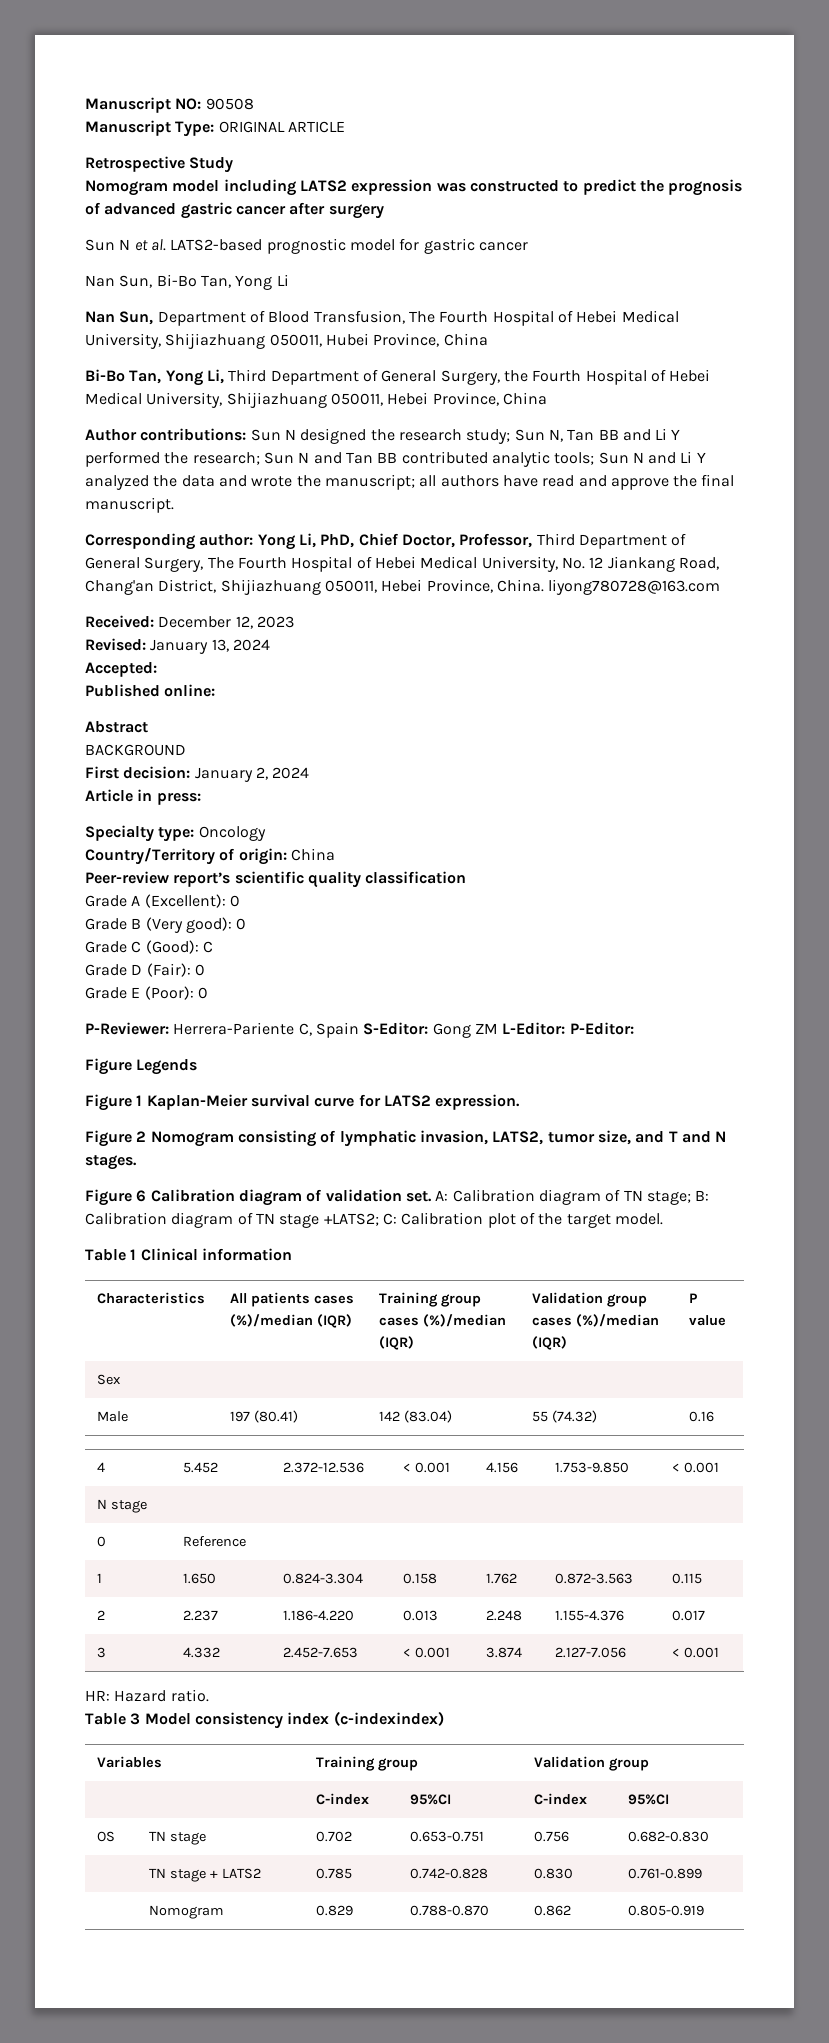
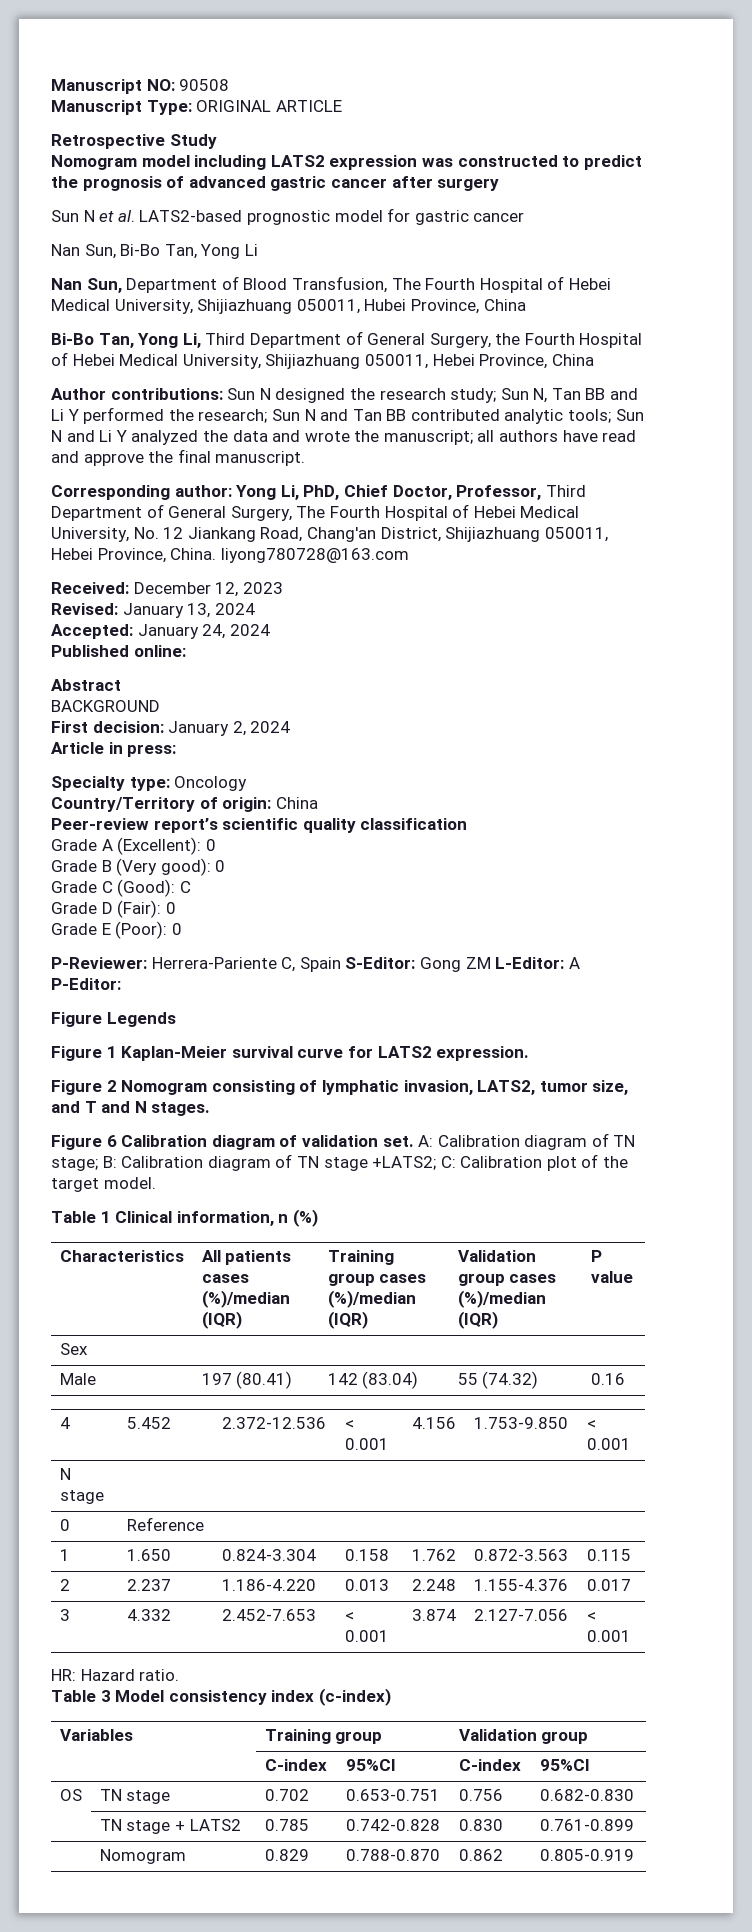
- Accepted:
+ Accepted: January 24, 2024
- P-Reviewer: Herrera-Pariente C, Spain S-Editor: Gong ZM L-Editor: P-Editor:
+ P-Reviewer: Herrera-Pariente C, Spain S-Editor: Gong ZM L-Editor: A P-Editor:
- Table 1 Clinical information
+ Table 1 Clinical information, n (%)
- Table 3 Model consistency index (c-indexindex)
+ Table 3 Model consistency index (c-index)

